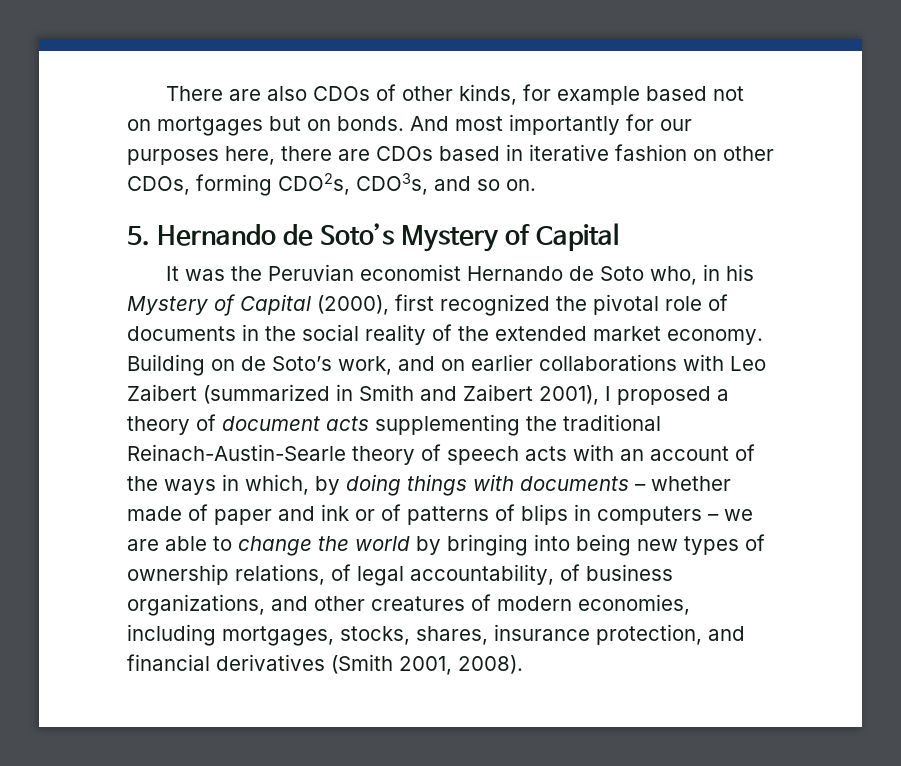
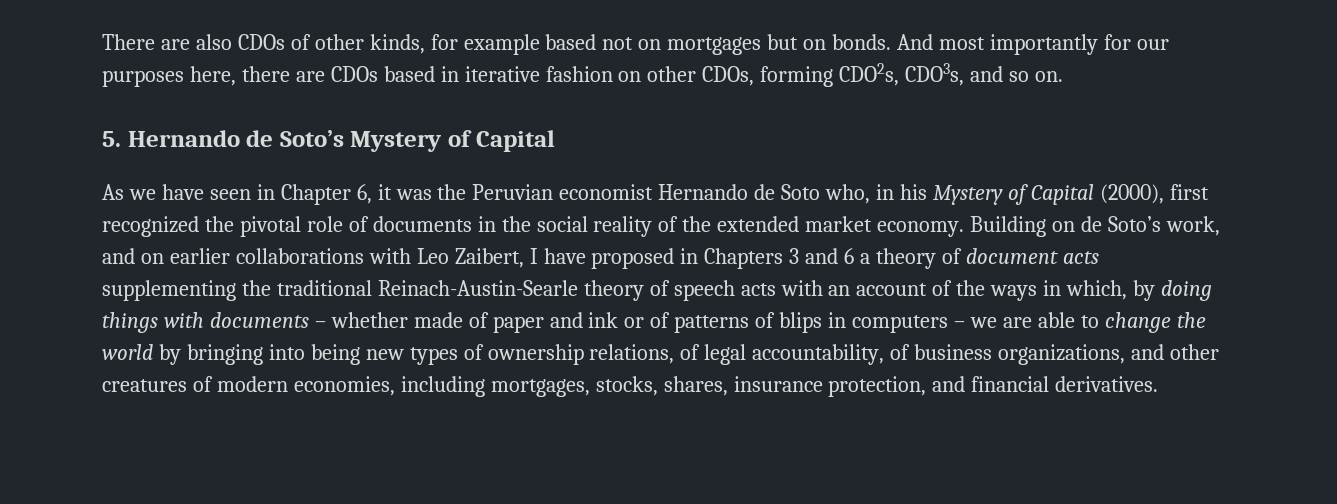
- It was the Peruvian economist Hernando de Soto who, in his Mystery of Capital (2000), first recognized the pivotal role of documents in the social reality of the extended market economy.
+ As we have seen in Chapter 6, it was the Peruvian economist Hernando de Soto who, in his Mystery of Capital (2000), first recognized the pivotal role of documents in the social reality of the extended market economy.
- Building on de Soto’s work, and on earlier collaborations with Leo Zaibert (summarized in Smith and Zaibert 2001), I proposed a theory of document acts supplementing the traditional Reinach-Austin-Searle theory of speech acts with an account of the ways in which, by doing things with documents – whether made of paper and ink or of patterns of blips in computers – we are able to change the world by bringing into being new types of ownership relations, of legal accountability, of business organizations, and other creatures of modern economies, including mortgages, stocks, shares, insurance protection, and financial derivatives (Smith 2001, 2008).
+ Building on de Soto’s work, and on earlier collaborations with Leo Zaibert, I have proposed in Chapters 3 and 6 a theory of document acts supplementing the traditional Reinach-Austin-Searle theory of speech acts with an account of the ways in which, by doing things with documents – whether made of paper and ink or of patterns of blips in computers – we are able to change the world by bringing into being new types of ownership relations, of legal accountability, of business organizations, and other creatures of modern economies, including mortgages, stocks, shares, insurance protection, and financial derivatives.

